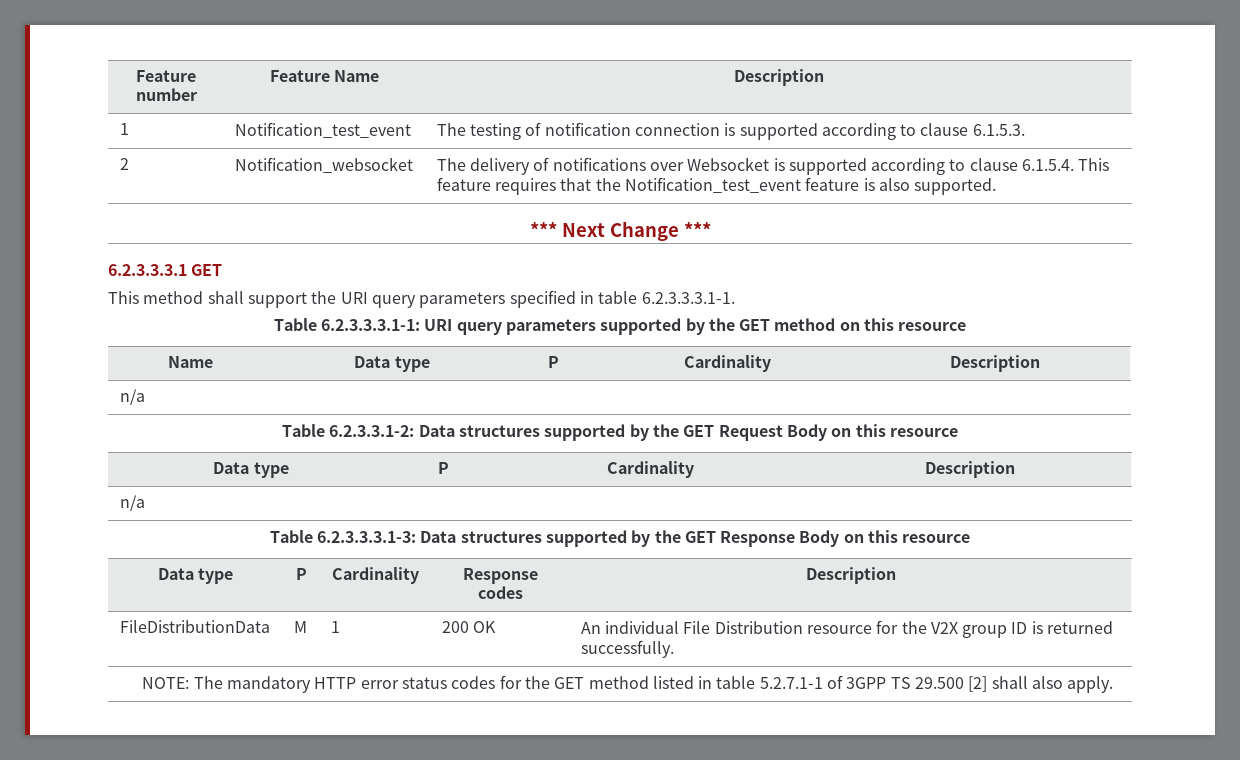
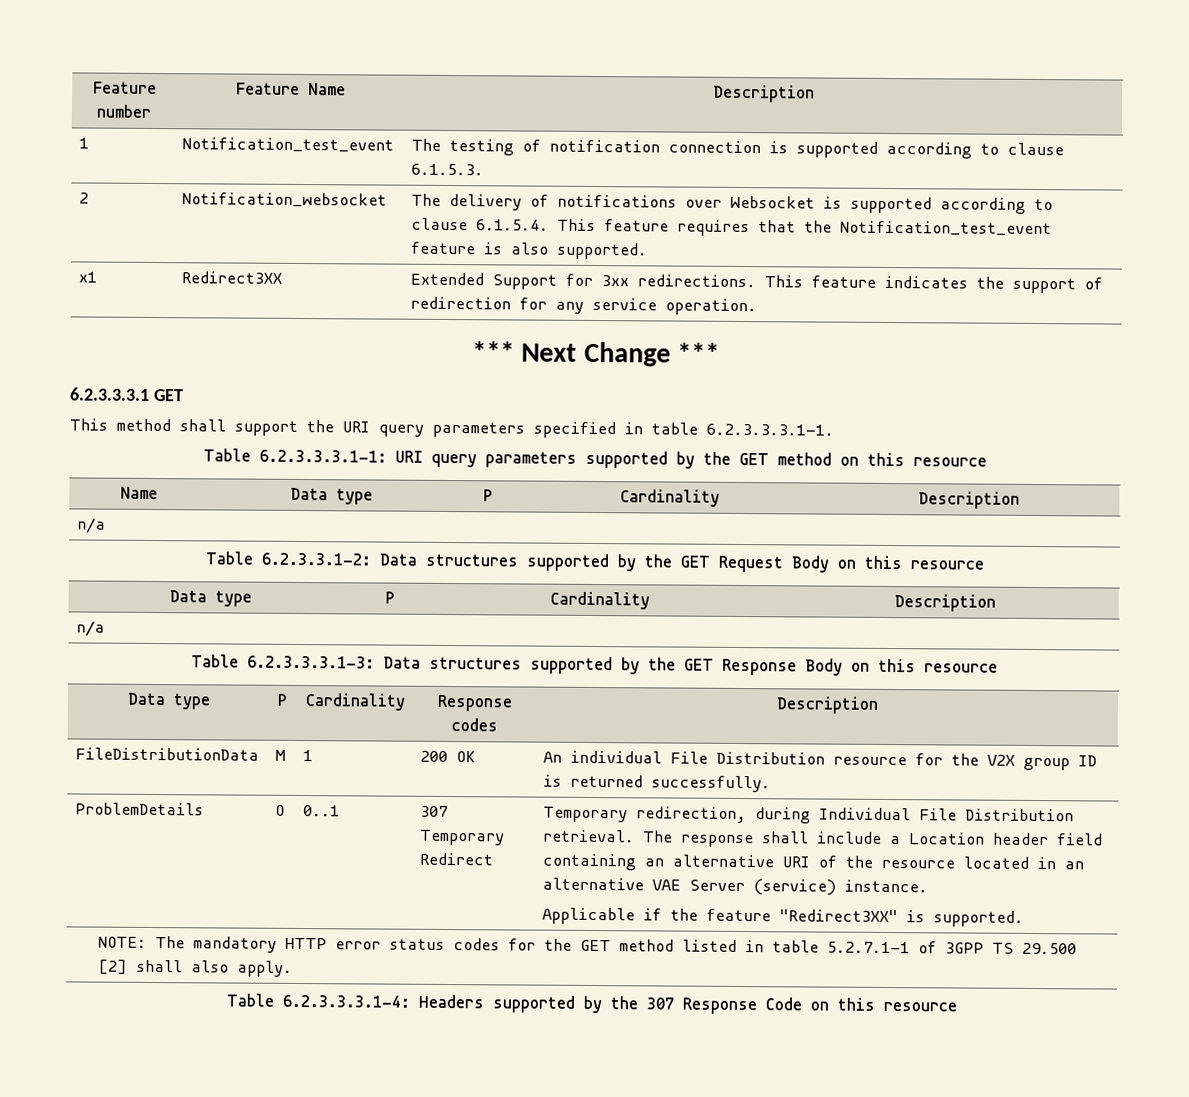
+ x1 | Redirect3XX | Extended Support for 3xx redirections. This feature indicates the support of redirection for any service operation.
+ ProblemDetails | O | 0..1 | 307 Temporary Redirect | Temporary redirection, during Individual File Distribution retrieval. The response shall include a Location header field containing an alternative URI of the resource located in an alternative VAE Server (service) instance.
+ Applicable if the feature "Redirect3XX" is supported.
+ Table 6.2.3.3.3.1-4: Headers supported by the 307 Response Code on this resource

